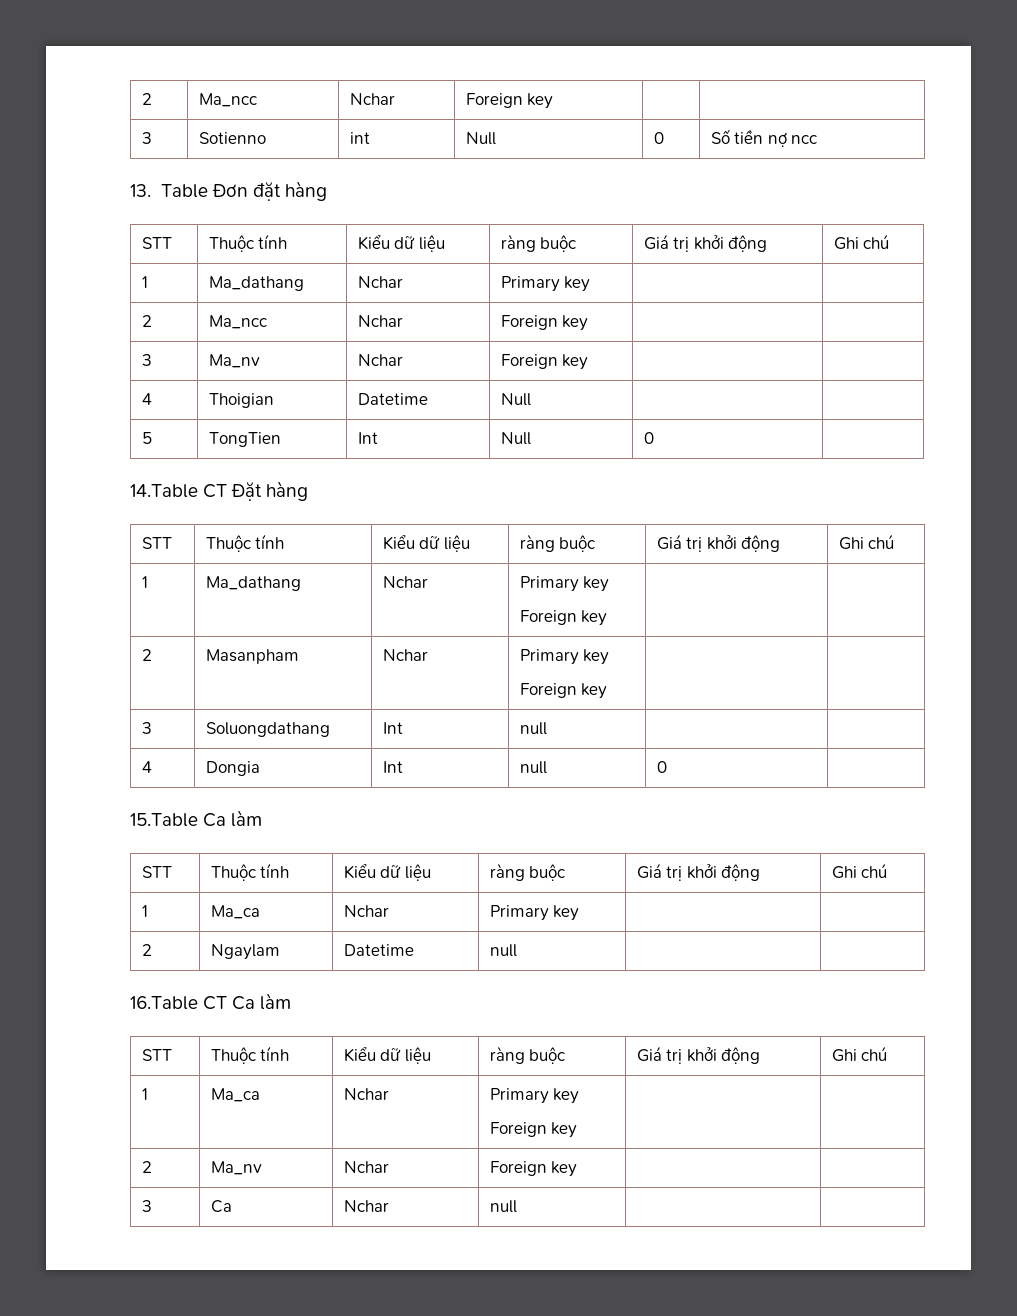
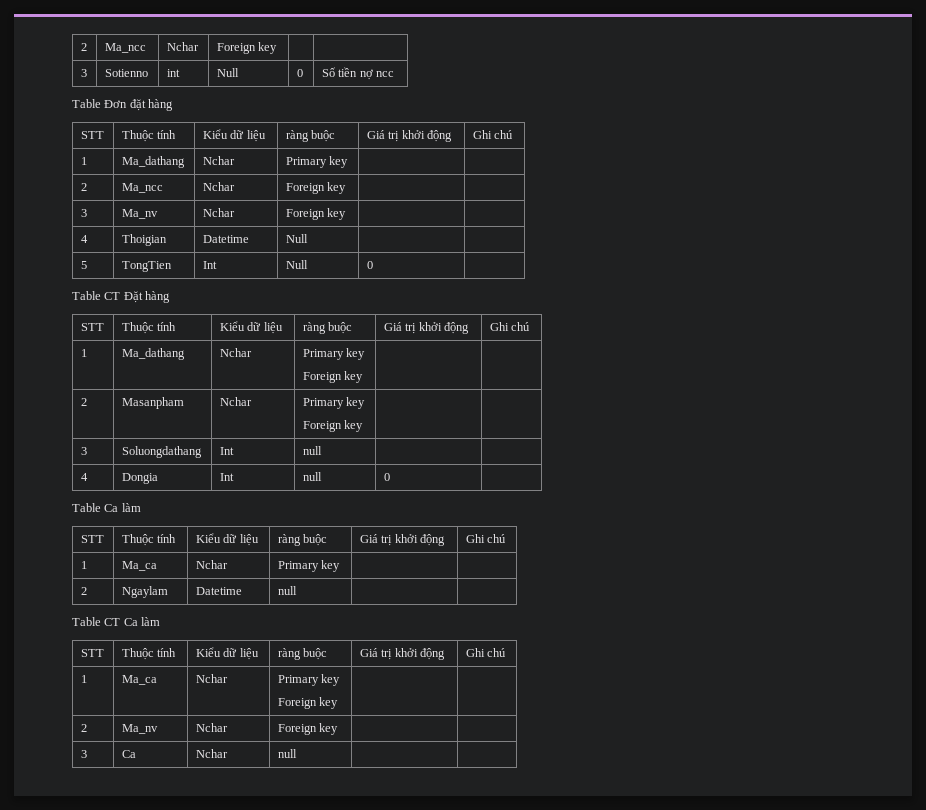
- 13. Table Đơn đặt hàng
+ Table Đơn đặt hàng
- 14.Table CT Đặt hàng
+ Table CT Đặt hàng
- 15.Table Ca làm
+ Table Ca làm
- 16.Table CT Ca làm
+ Table CT Ca làm

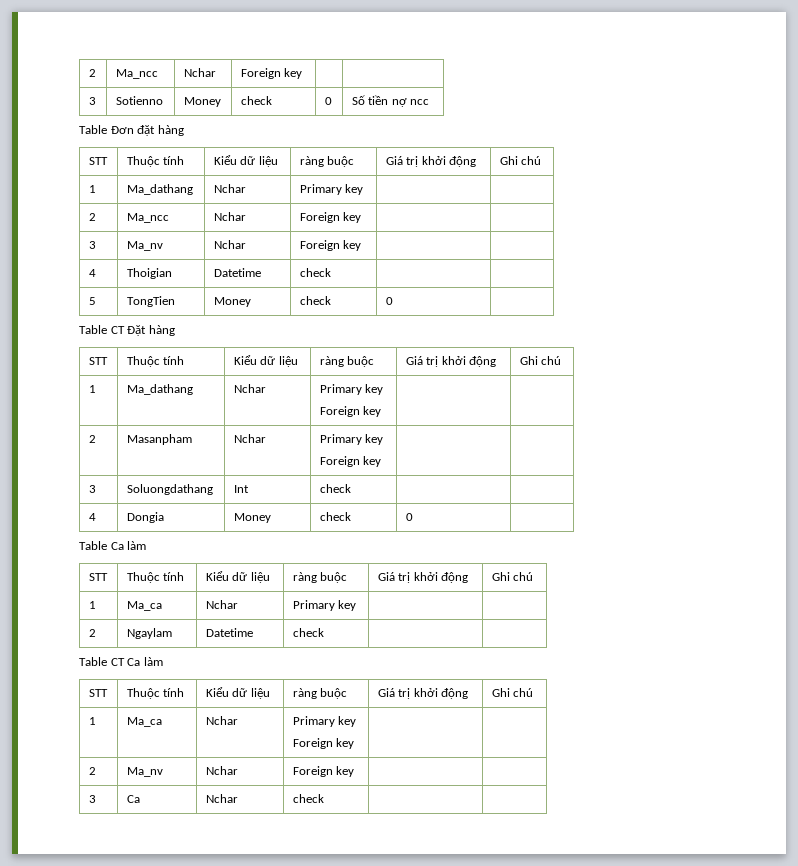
- 3 | Sotienno | int | Null | 0 | Số tiền nợ ncc
+ 3 | Sotienno | Money | check | 0 | Số tiền nợ ncc
- 4 | Thoigian | Datetime | Null | |
+ 4 | Thoigian | Datetime | check | |
- 5 | TongTien | Int | Null | 0 |
+ 5 | TongTien | Money | check | 0 |
- 3 | Soluongdathang | Int | null | |
+ 3 | Soluongdathang | Int | check | |
- 4 | Dongia | Int | null | 0 |
+ 4 | Dongia | Money | check | 0 |
- 2 | Ngaylam | Datetime | null | |
+ 2 | Ngaylam | Datetime | check | |
- 3 | Ca | Nchar | null | |
+ 3 | Ca | Nchar | check | |

